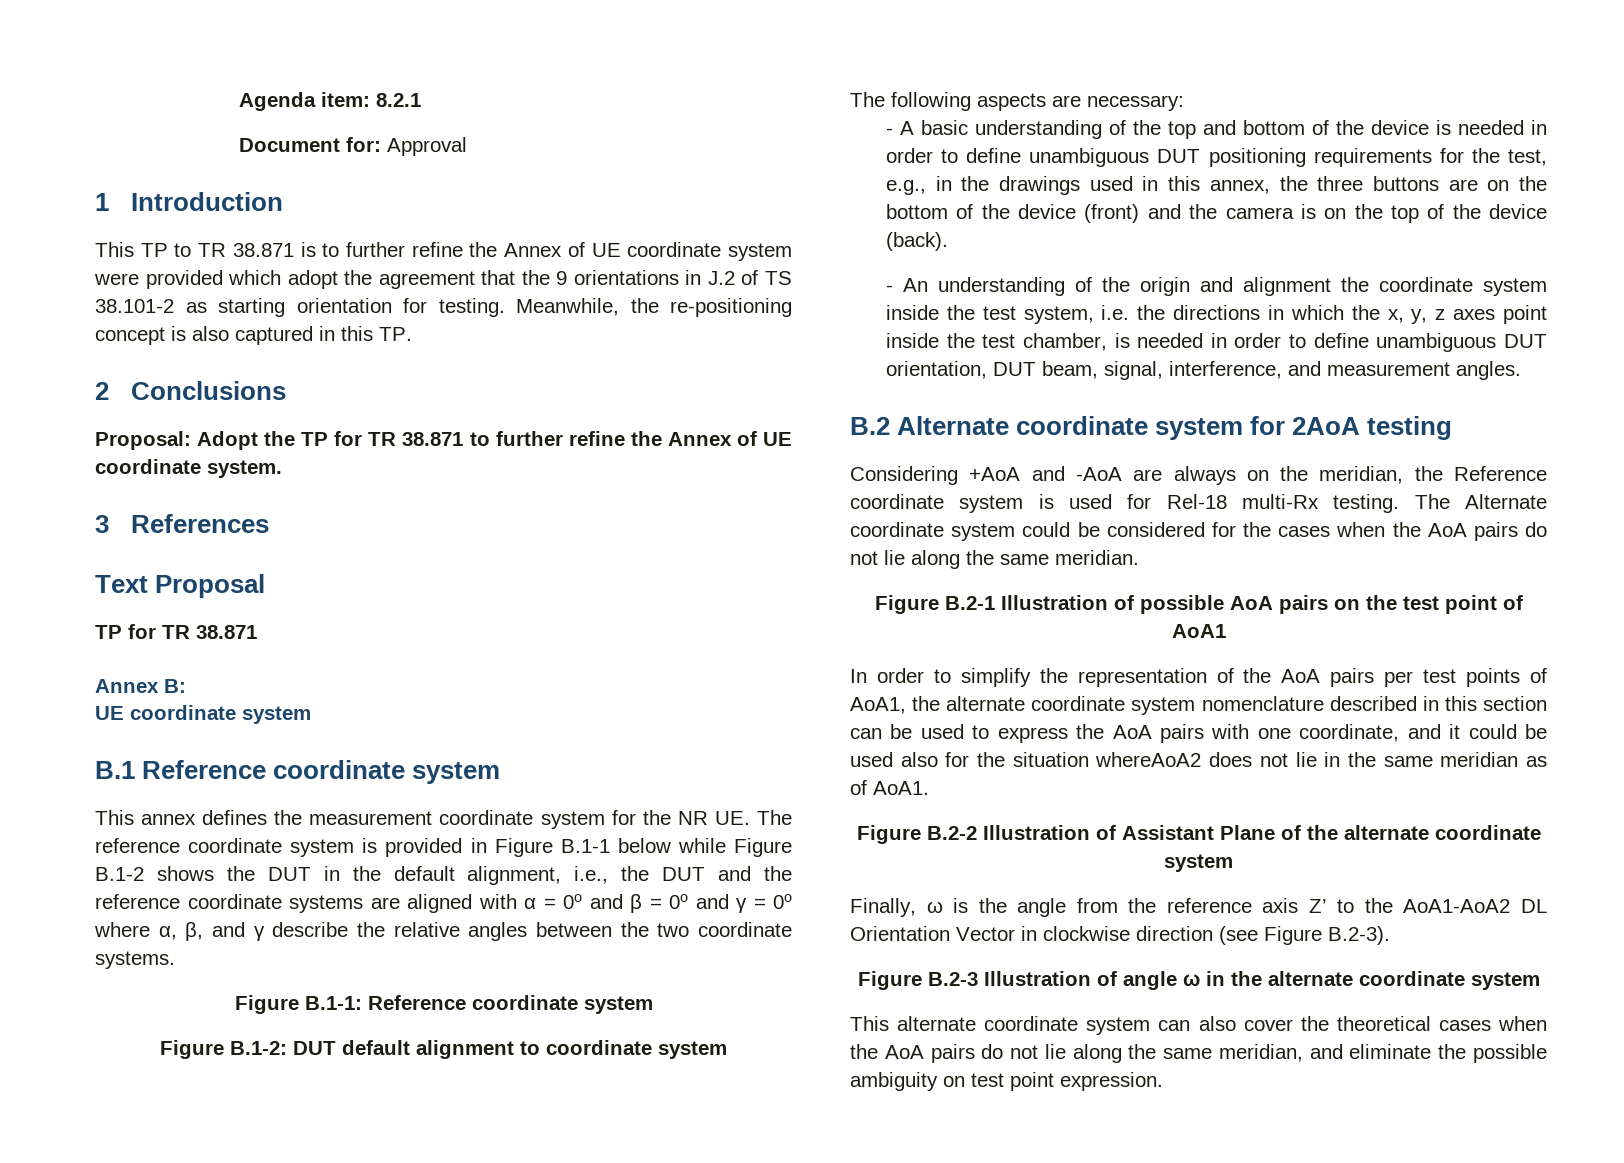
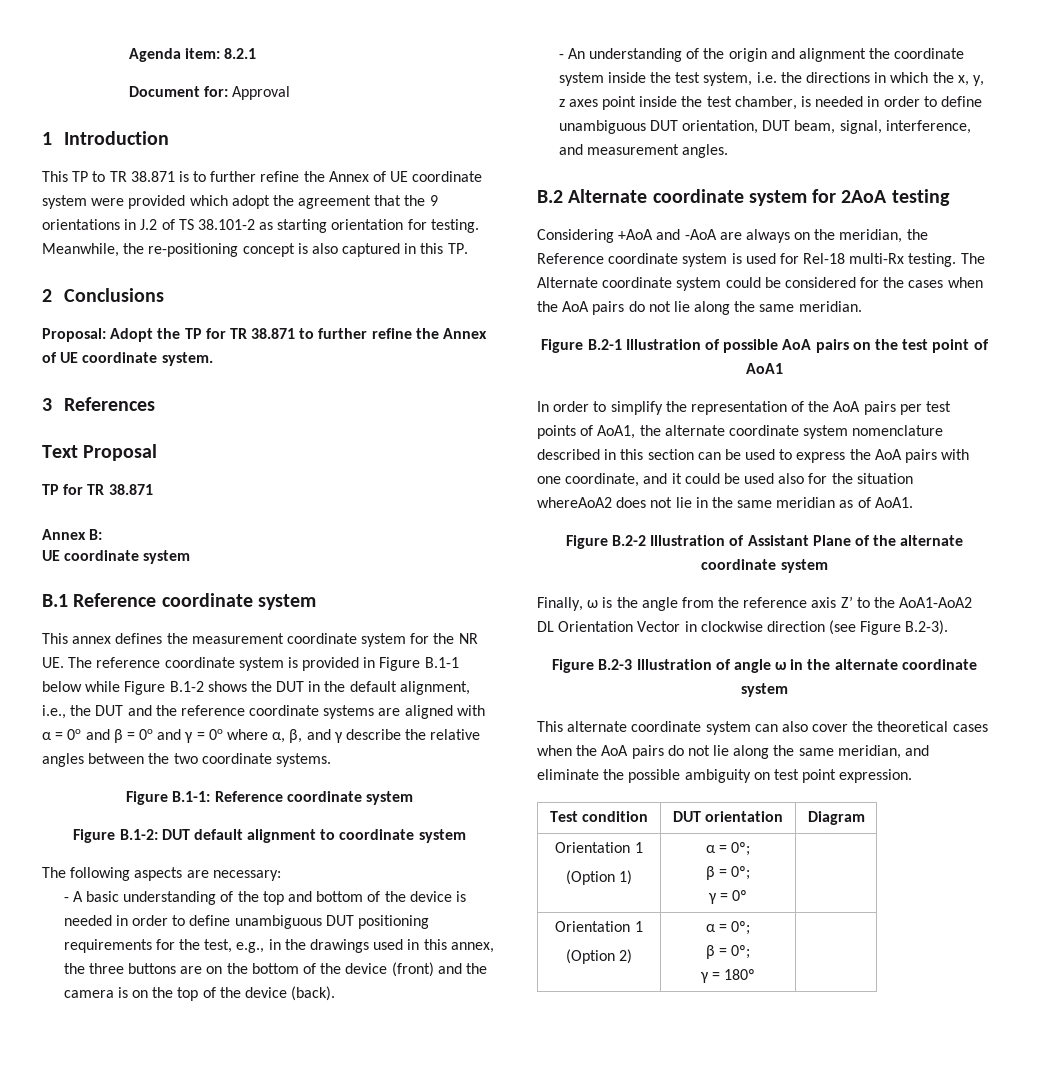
+ Test condition | DUT orientation | Diagram
+ Orientation 1
+ (Option 1) | α = 0º;
+ β = 0º;
+ γ = 0º |
+ Orientation 1
+ (Option 2) | α = 0º;
+ β = 0º;
+ γ = 180º |

